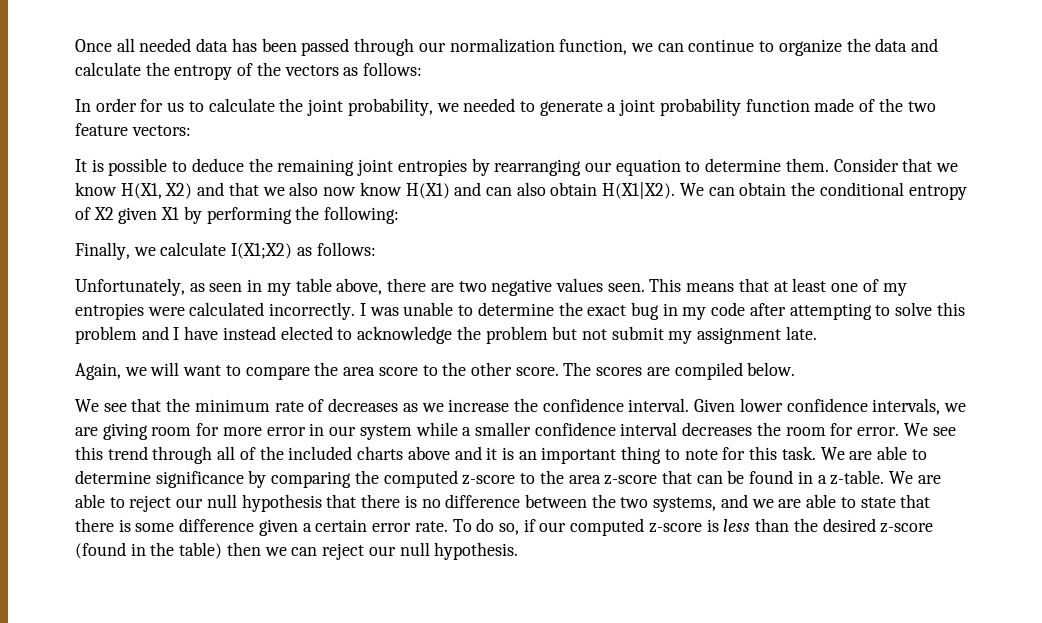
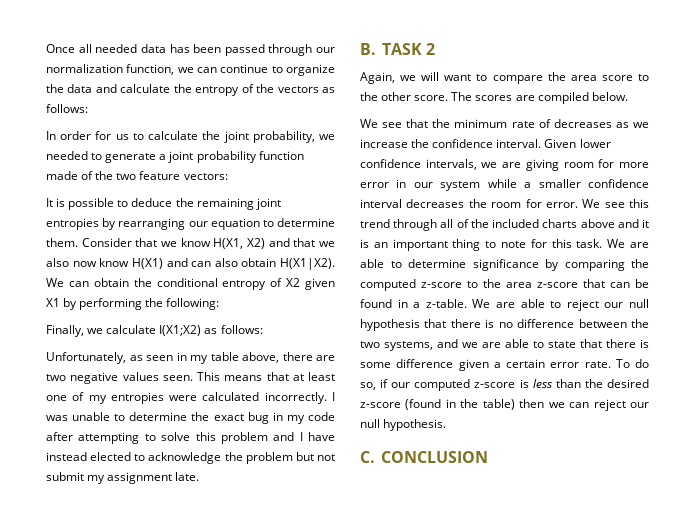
+ B. TASK 2
+ C. CONCLUSION

